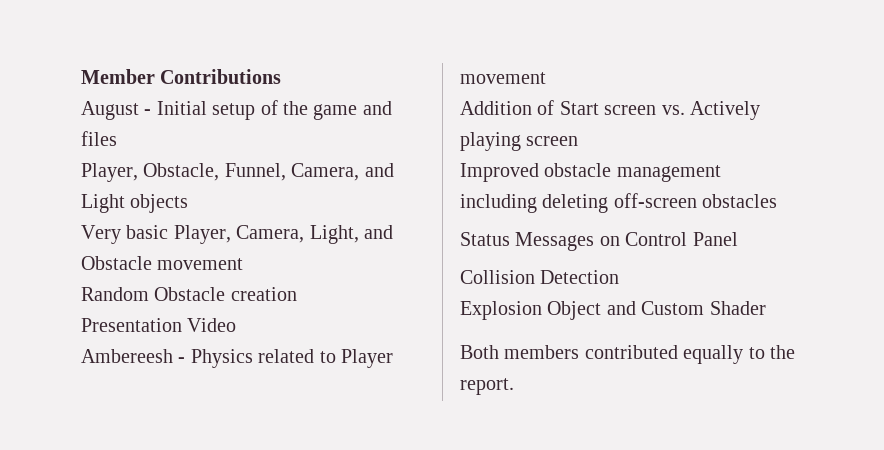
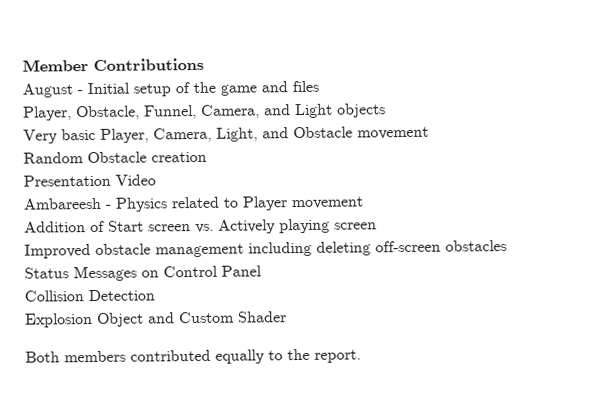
- Ambereesh - Physics related to Player movement
+ Ambareesh - Physics related to Player movement

